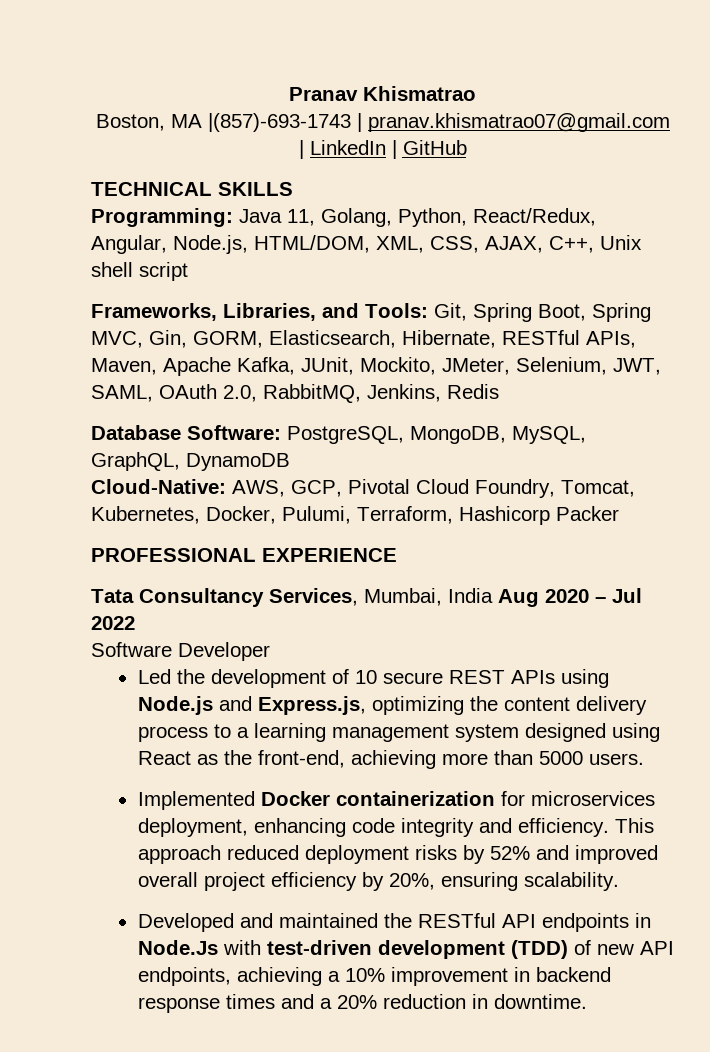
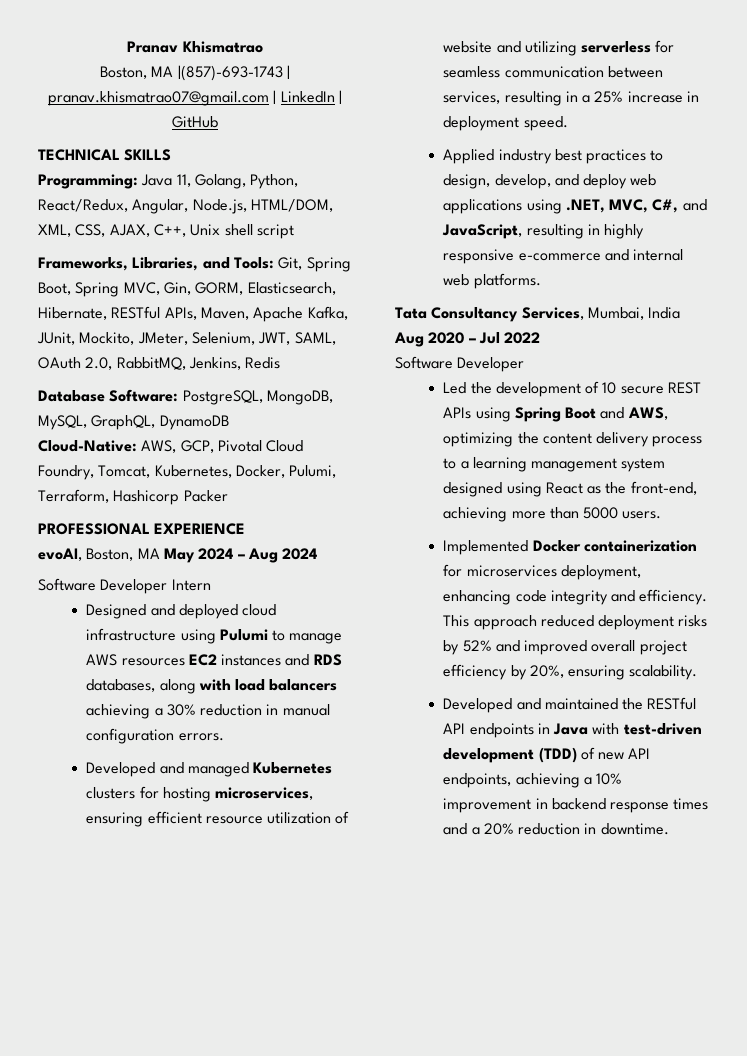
+ evoAI, Boston, MA May 2024 – Aug 2024
+ Software Developer Intern
+ Designed and deployed cloud infrastructure using Pulumi to manage AWS resources EC2 instances and RDS databases, along with load balancers achieving a 30% reduction in manual configuration errors.
+ Developed and managed Kubernetes clusters for hosting microservices, ensuring efficient resource utilization of website and utilizing serverless for seamless communication between services, resulting in a 25% increase in deployment speed.
+ Applied industry best practices to design, develop, and deploy web applications using .NET, MVC, C#, and JavaScript, resulting in highly responsive e-commerce and internal web platforms.
- Led the development of 10 secure REST APIs using Node.js and Express.js, optimizing the content delivery process to a learning management system designed using React as the front-end, achieving more than 5000 users.
+ Led the development of 10 secure REST APIs using Spring Boot and AWS, optimizing the content delivery process to a learning management system designed using React as the front-end, achieving more than 5000 users.
- Developed and maintained the RESTful API endpoints in Node.Js with test-driven development (TDD) of new API endpoints, achieving a 10% improvement in backend response times and a 20% reduction in downtime.
+ Developed and maintained the RESTful API endpoints in Java with test-driven development (TDD) of new API endpoints, achieving a 10% improvement in backend response times and a 20% reduction in downtime.

